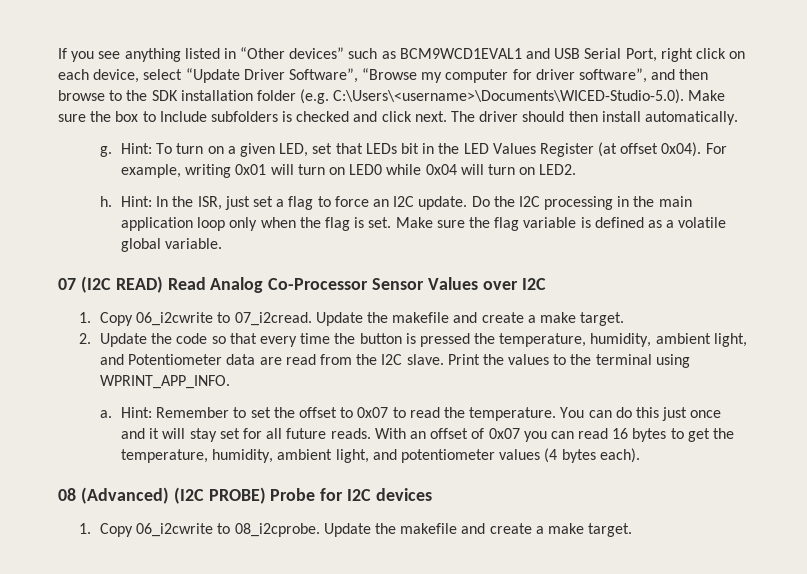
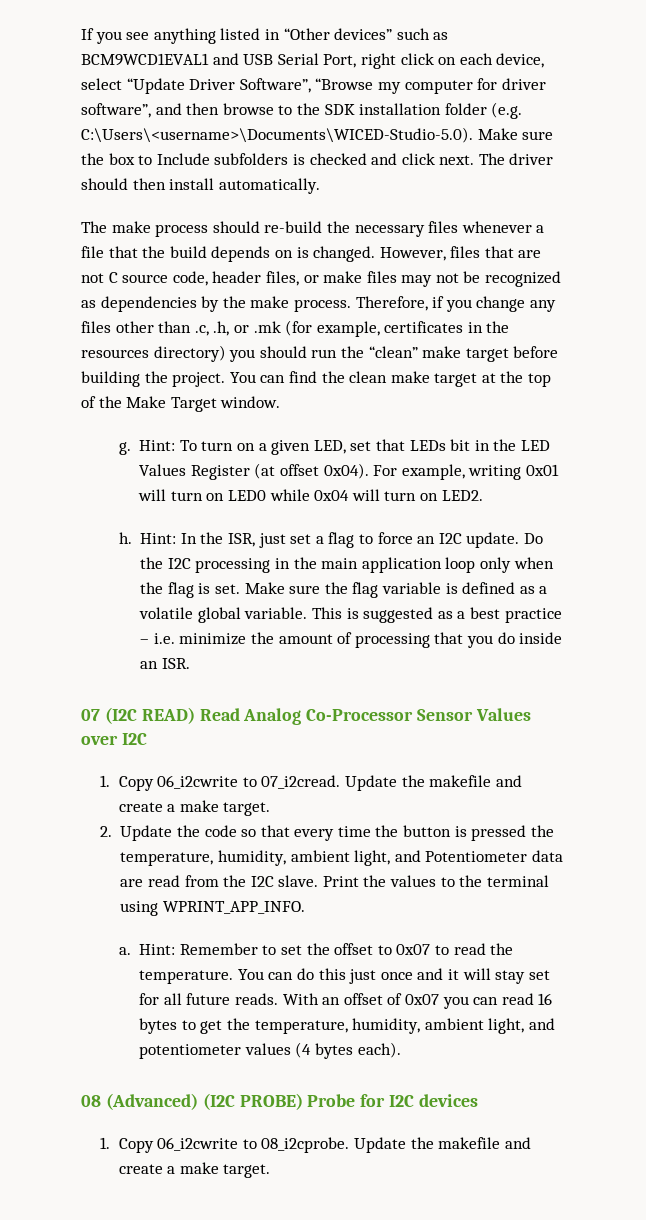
+ The make process should re-build the necessary files whenever a file that the build depends on is changed. However, files that are not C source code, header files, or make files may not be recognized as dependencies by the make process. Therefore, if you change any files other than .c, .h, or .mk (for example, certificates in the resources directory) you should run the “clean” make target before building the project. You can find the clean make target at the top of the Make Target window.
+ This is suggested as a best practice – i.e. minimize the amount of processing that you do inside an ISR.

